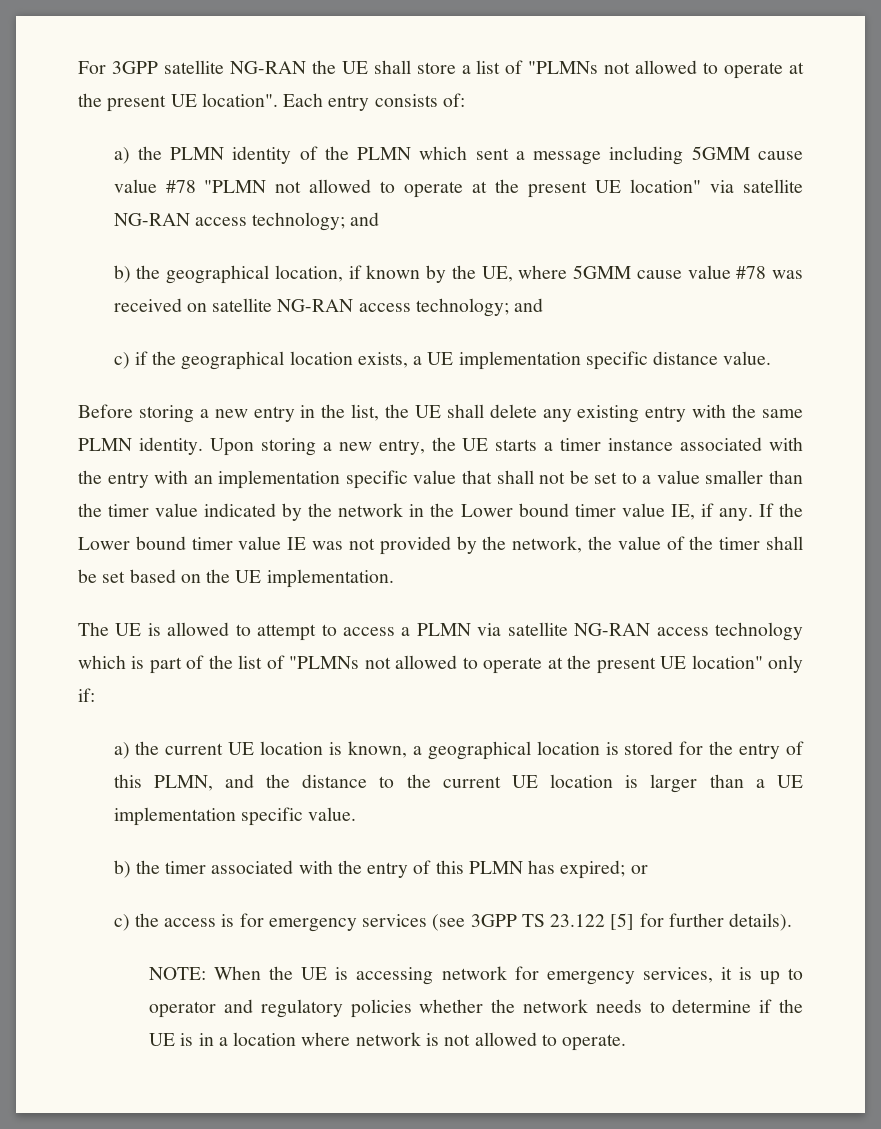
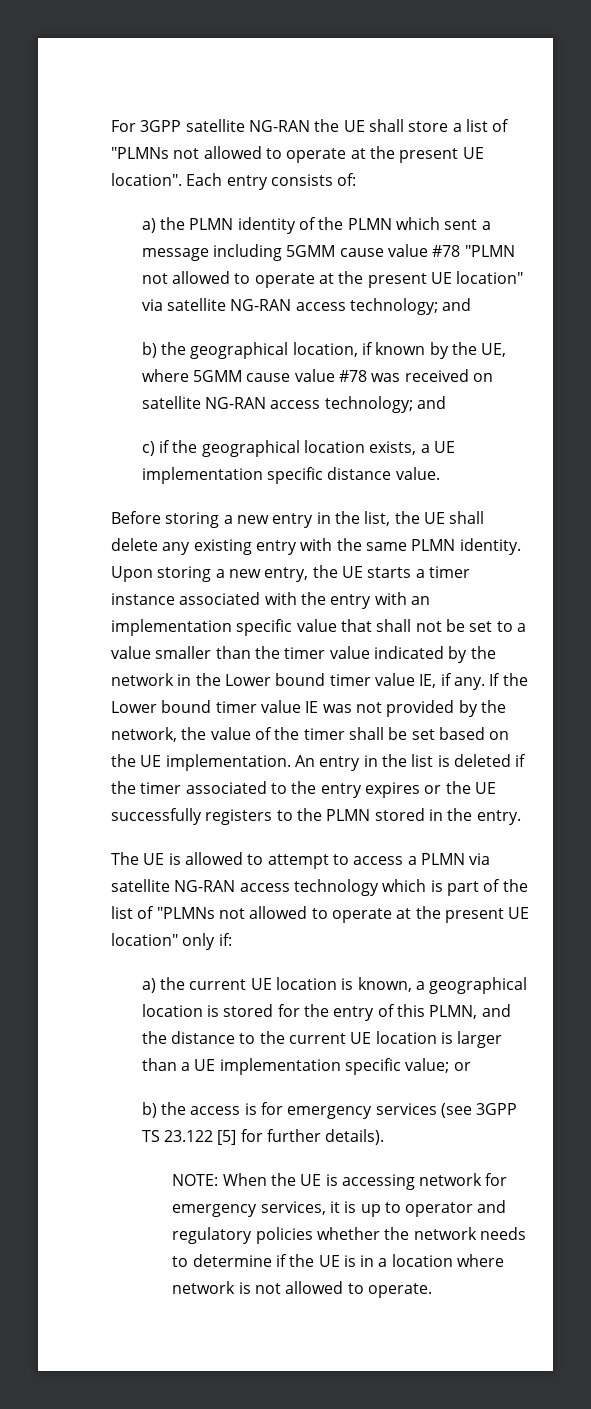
+ An entry in the list is deleted if the timer associated to the entry expires or the UE successfully registers to the PLMN stored in the entry.
- a) the current UE location is known, a geographical location is stored for the entry of this PLMN, and the distance to the current UE location is larger than a UE implementation specific value.
- b) the timer associated with the entry of this PLMN has expired; or
- c) the access is for emergency services (see 3GPP TS 23.122 [5] for further details).
+ a) the current UE location is known, a geographical location is stored for the entry of this PLMN, and the distance to the current UE location is larger than a UE implementation specific value; or
+ b) the access is for emergency services (see 3GPP TS 23.122 [5] for further details).

